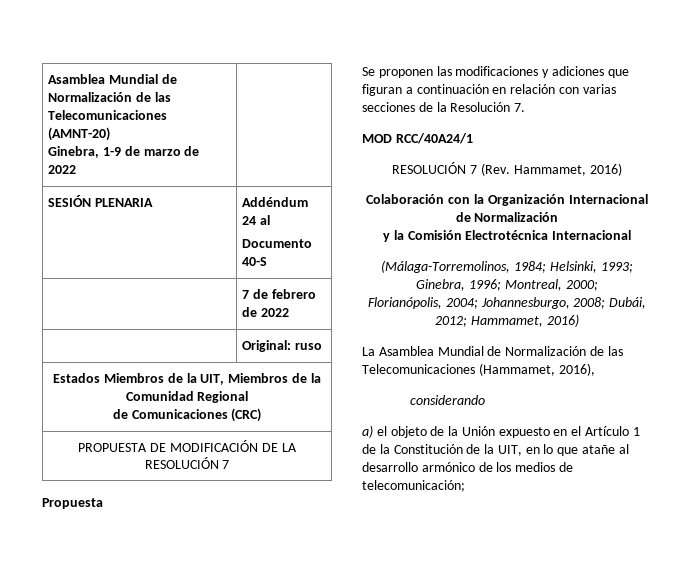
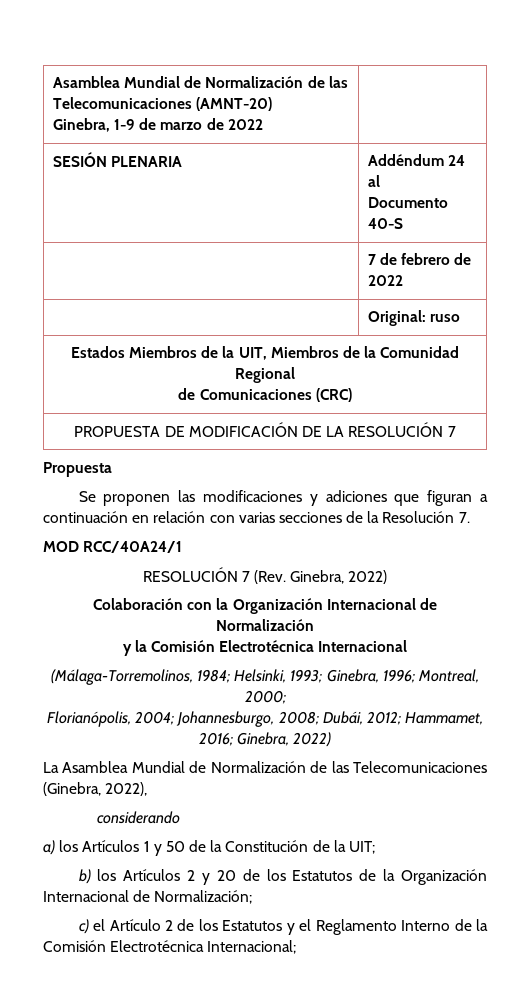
- RESOLUCIÓN 7 (Rev. Hammamet, 2016)
+ RESOLUCIÓN 7 (Rev. Ginebra, 2022)
- Florianópolis, 2004; Johannesburgo, 2008; Dubái, 2012; Hammamet, 2016)
+ Florianópolis, 2004; Johannesburgo, 2008; Dubái, 2012; Hammamet, 2016; Ginebra, 2022)
- La Asamblea Mundial de Normalización de las Telecomunicaciones (Hammamet, 2016),
+ La Asamblea Mundial de Normalización de las Telecomunicaciones (Ginebra, 2022),
- a) el objeto de la Unión expuesto en el Artículo 1 de la Constitución de la UIT, en lo que atañe al desarrollo armónico de los medios de telecomunicación;
+ a) los Artículos 1 y 50 de la Constitución de la UIT;
+ b) los Artículos 2 y 20 de los Estatutos de la Organización Internacional de Normalización;
+ c) el Artículo 2 de los Estatutos y el Reglamento Interno de la Comisión Electrotécnica Internacional;

